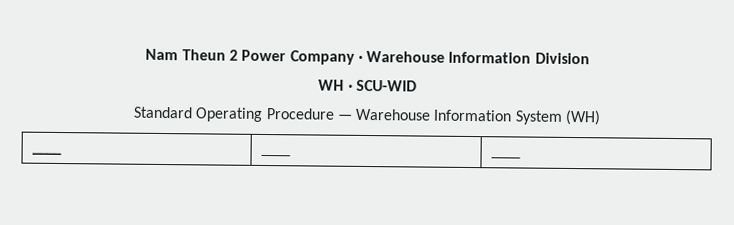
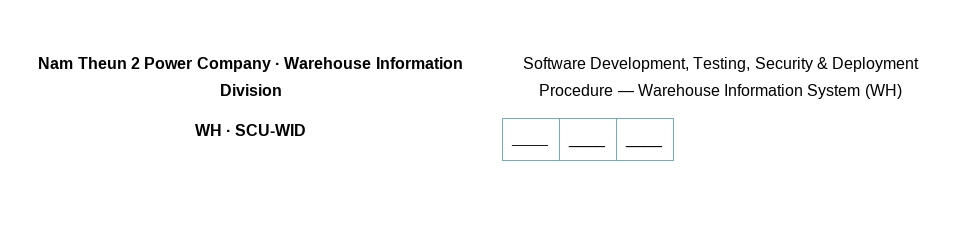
- Standard Operating Procedure — Warehouse Information System (WH)
+ Software Development, Testing, Security & Deployment Procedure — Warehouse Information System (WH)

